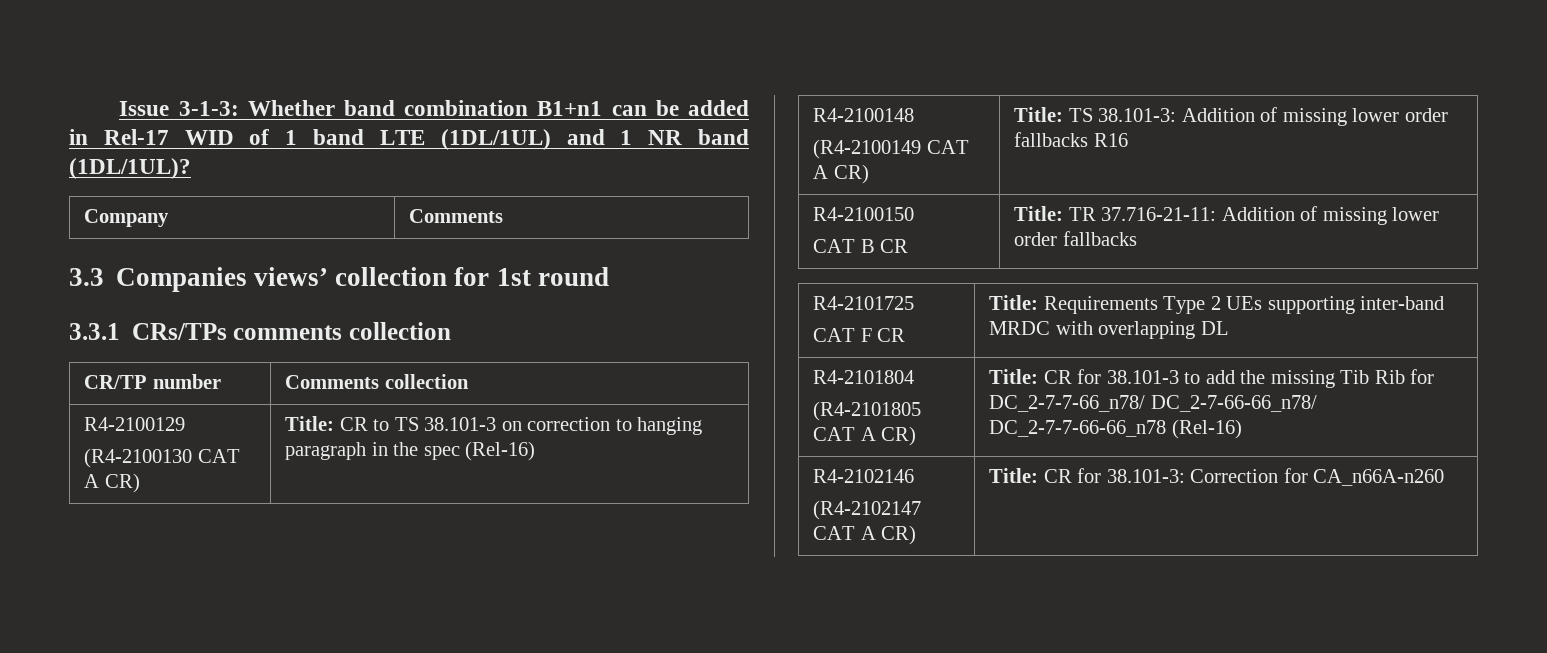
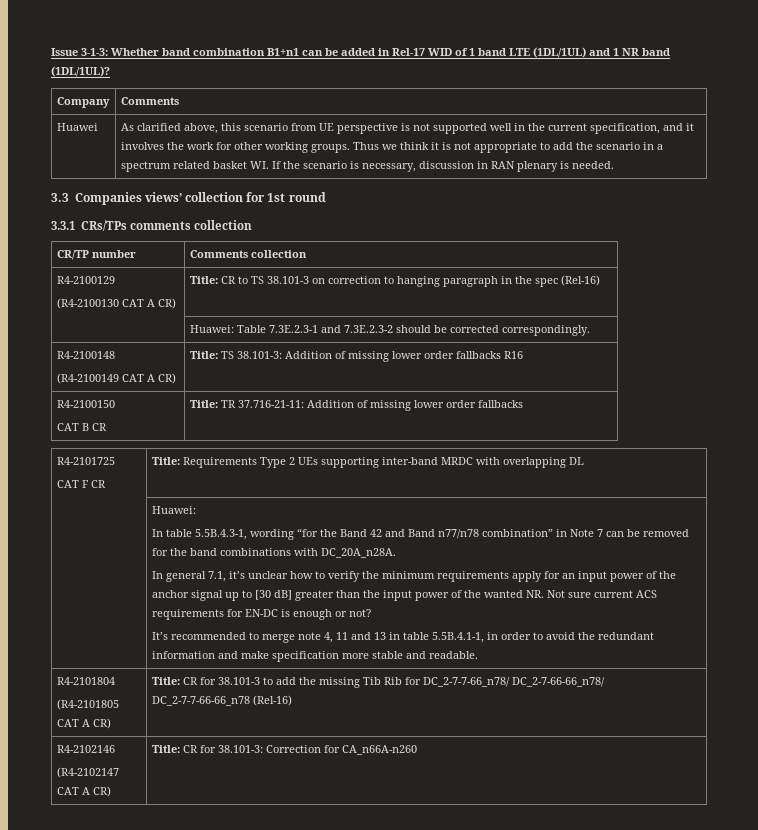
+ Huawei | As clarified above, this scenario from UE perspective is not supported well in the current specification, and it involves the work for other working groups. Thus we think it is not appropriate to add the scenario in a spectrum related basket WI. If the scenario is necessary, discussion in RAN plenary is needed.
+ | Huawei: Table 7.3E.2.3-1 and 7.3E.2.3-2 should be corrected correspondingly.
  R4-2101725
  CAT F CR | Title: Requirements Type 2 UEs supporting inter-band MRDC with overlapping DL
+ | Huawei:
+ In table 5.5B.4.3-1, wording “for the Band 42 and Band n77/n78 combination” in Note 7 can be removed for the band combinations with DC_20A_n28A.
+ In general 7.1, it’s unclear how to verify the minimum requirements apply for an input power of the anchor signal up to [30 dB] greater than the input power of the wanted NR. Not sure current ACS requirements for EN-DC is enough or not?
+ It’s recommended to merge note 4, 11 and 13 in table 5.5B.4.1-1, in order to avoid the redundant information and make specification more stable and readable.

